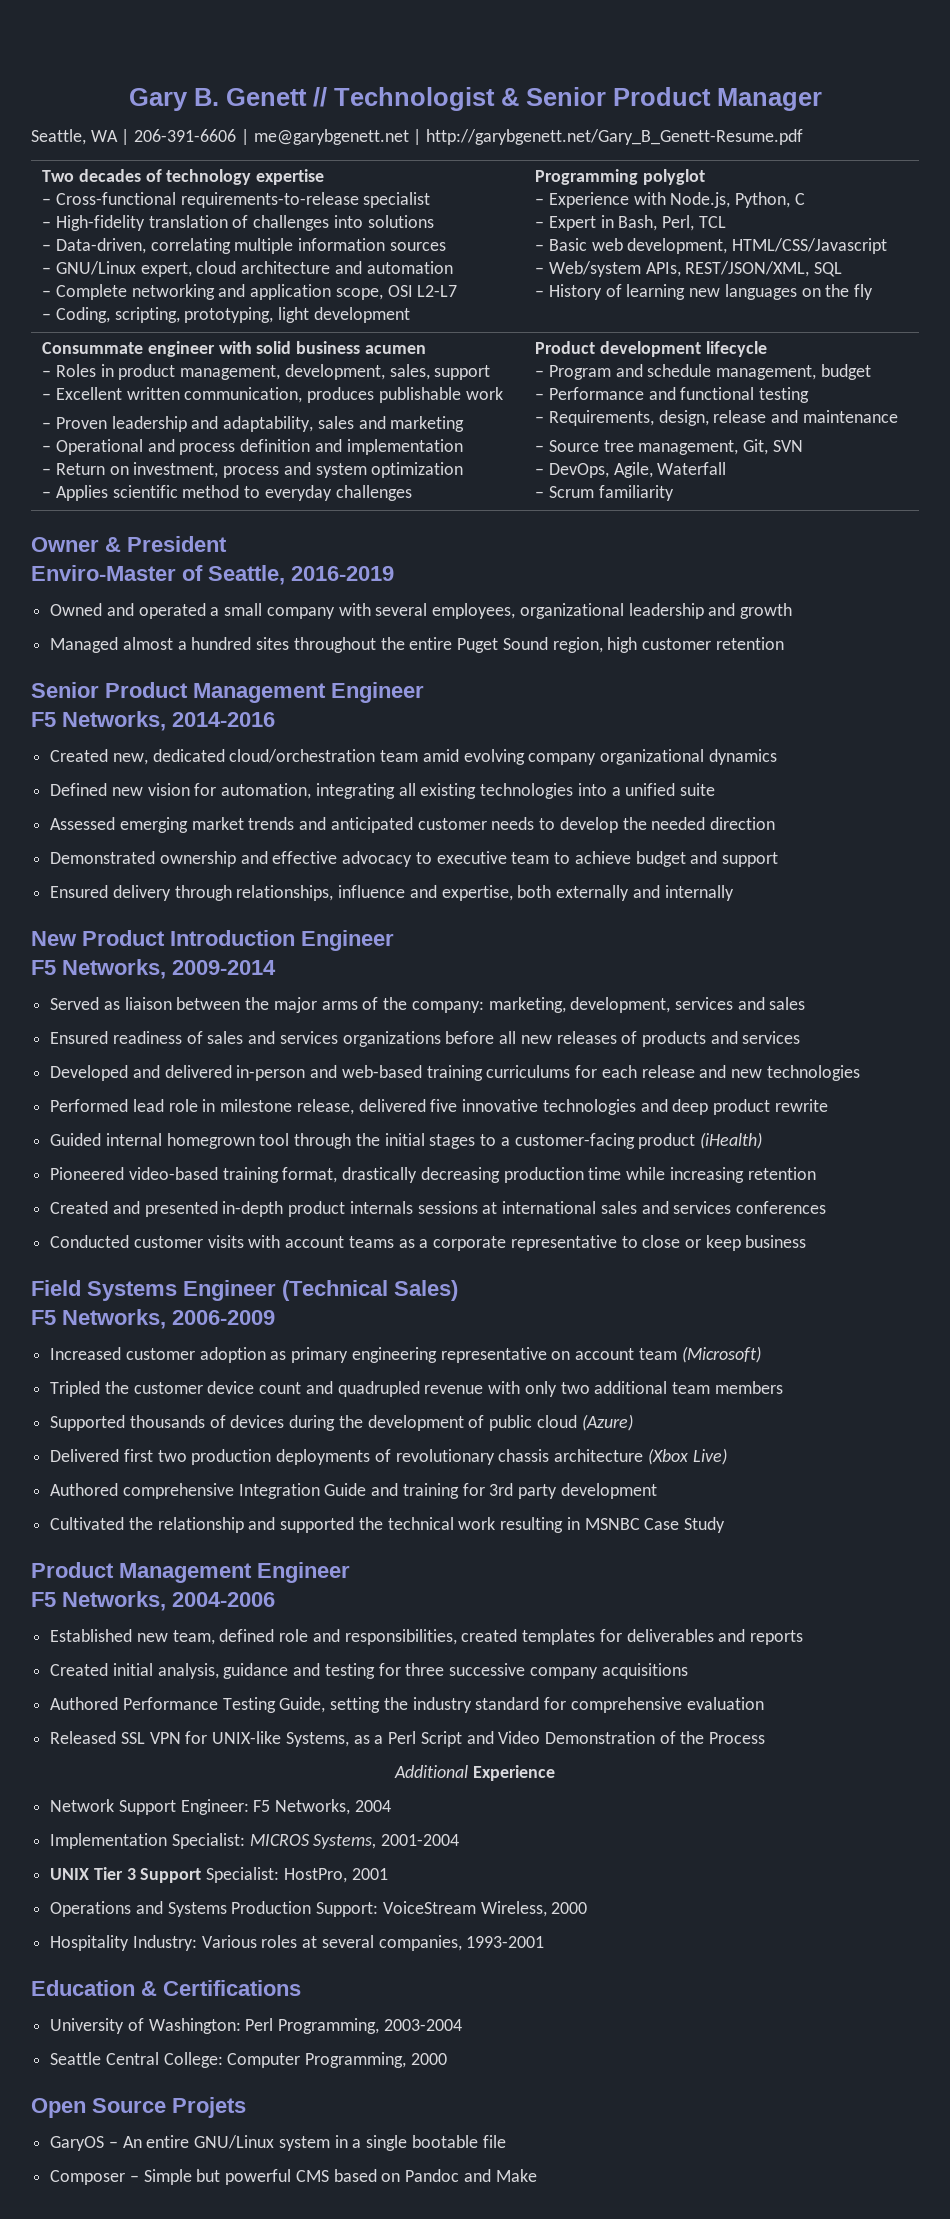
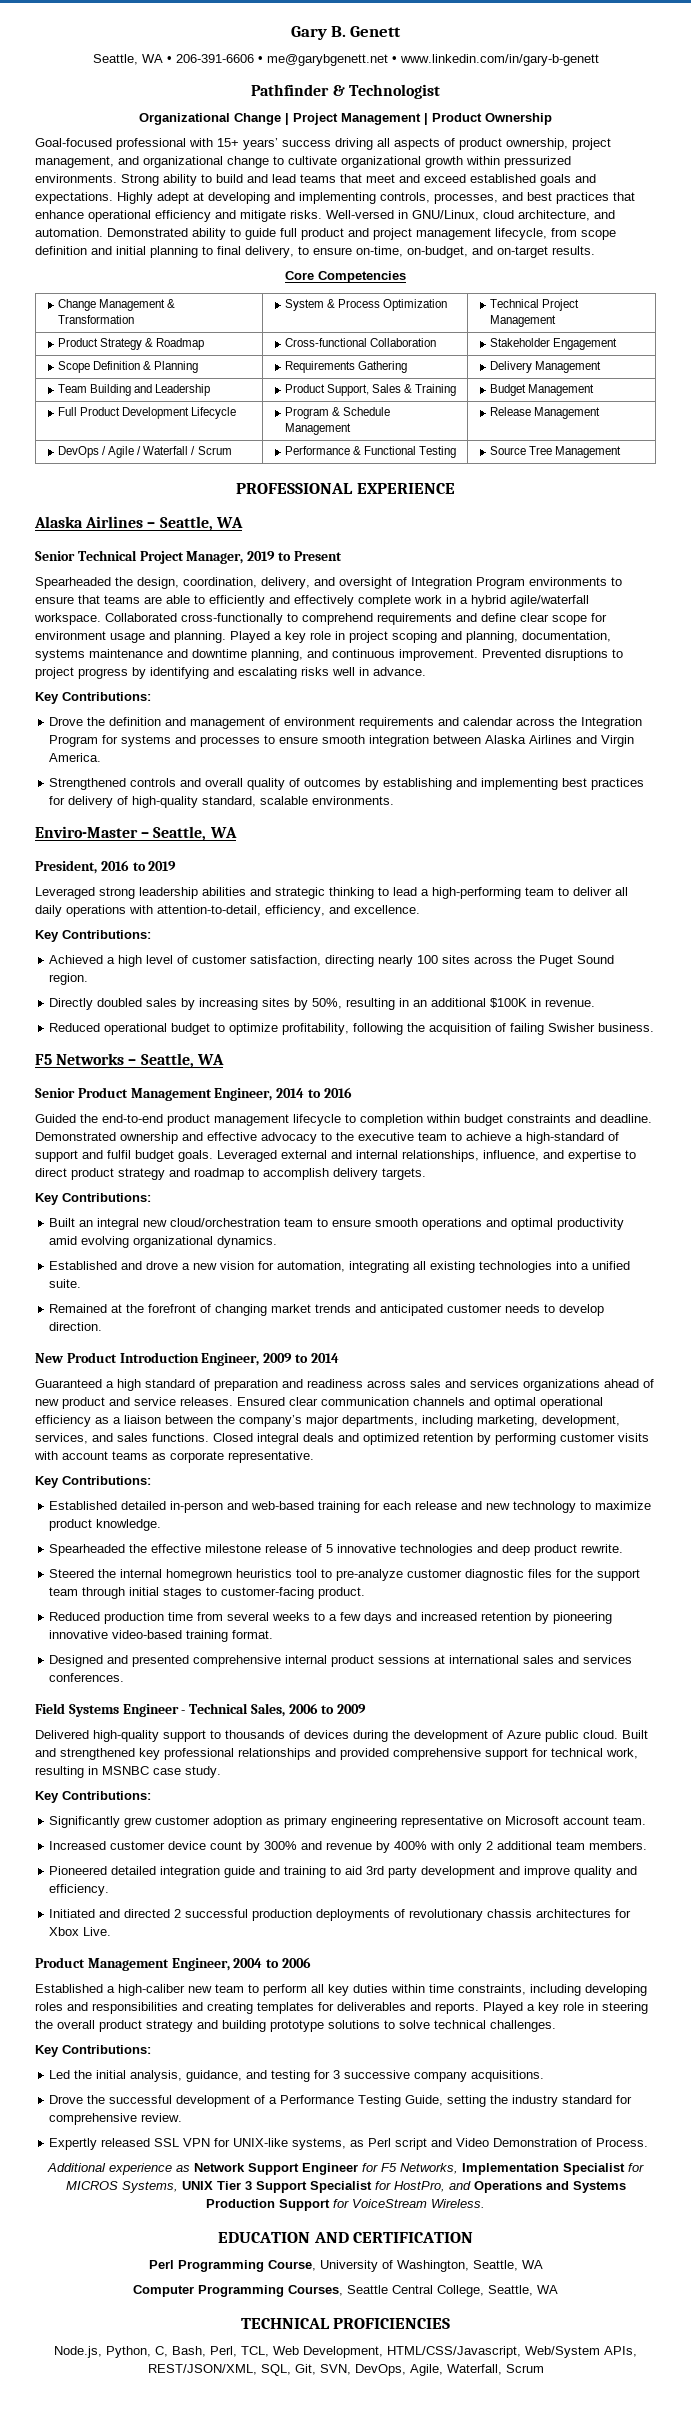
- Gary B. Genett // Technologist & Senior Product Manager
- Seattle, WA | 206-391-6606 | me@garybgenett.net | http://garybgenett.net/Gary_B_Genett-Resume.pdf
- Two decades of technology expertise
- – Cross-functional requirements-to-release specialist
- – High-fidelity translation of challenges into solutions
- – Data-driven, correlating multiple information sources
- – GNU/Linux expert, cloud architecture and automation
- – Complete networking and application scope, OSI L2-L7
- – Coding, scripting, prototyping, light development | Programming polyglot
- – Experience with Node.js, Python, C
- – Expert in Bash, Perl, TCL
- – Basic web development, HTML/CSS/Javascript
- – Web/system APIs, REST/JSON/XML, SQL
- – History of learning new languages on the fly
- Consummate engineer with solid business acumen
- – Roles in product management, development, sales, support
- – Excellent written communication, produces publishable work
- – Proven leadership and adaptability, sales and marketing
- – Operational and process definition and implementation
- – Return on investment, process and system optimization
- – Applies scientific method to everyday challenges | Product development lifecycle
- – Program and schedule management, budget
- – Performance and functional testing
- – Requirements, design, release and maintenance
- – Source tree management, Git, SVN
- – DevOps, Agile, Waterfall
- – Scrum familiarity
- Owner & President
- Enviro-Master of Seattle, 2016-2019
- Owned and operated a small company with several employees, organizational leadership and growth
- Managed almost a hundred sites throughout the entire Puget Sound region, high customer retention
- Senior Product Management Engineer
- F5 Networks, 2014-2016
- Created new, dedicated cloud/orchestration team amid evolving company organizational dynamics
- Defined new vision for automation, integrating all existing technologies into a unified suite
- Assessed emerging market trends and anticipated customer needs to develop the needed direction
- Demonstrated ownership and effective advocacy to executive team to achieve budget and support
- Ensured delivery through relationships, influence and expertise, both externally and internally
- New Product Introduction Engineer
- F5 Networks, 2009-2014
- Served as liaison between the major arms of the company: marketing, development, services and sales
- Ensured readiness of sales and services organizations before all new releases of products and services
- Developed and delivered in-person and web-based training curriculums for each release and new technologies
- Performed lead role in milestone release, delivered five innovative technologies and deep product rewrite
- Guided internal homegrown tool through the initial stages to a customer-facing product (iHealth)
- Pioneered video-based training format, drastically decreasing production time while increasing retention
- Created and presented in-depth product internals sessions at international sales and services conferences
- Conducted customer visits with account teams as a corporate representative to close or keep business
- Field Systems Engineer (Technical Sales)
- F5 Networks, 2006-2009
- Increased customer adoption as primary engineering representative on account team (Microsoft)
- Tripled the customer device count and quadrupled revenue with only two additional team members
- Supported thousands of devices during the development of public cloud (Azure)
- Delivered first two production deployments of revolutionary chassis architecture (Xbox Live)
- Authored comprehensive Integration Guide and training for 3rd party development
- Cultivated the relationship and supported the technical work resulting in MSNBC Case Study
- Product Management Engineer
- F5 Networks, 2004-2006
- Established new team, defined role and responsibilities, created templates for deliverables and reports
- Created initial analysis, guidance and testing for three successive company acquisitions
- Authored Performance Testing Guide, setting the industry standard for comprehensive evaluation
- Released SSL VPN for UNIX-like Systems, as a Perl Script and Video Demonstration of the Process
+ Gary B. Genett
+ Seattle, WA • 206-391-6606 • me@garybgenett.net • www.linkedin.com/in/gary-b-genett
+ Pathfinder & Technologist
+ Organizational Change | Project Management | Product Ownership
+ Goal-focused professional with 15+ years’ success driving all aspects of product ownership, project management, and organizational change to cultivate organizational growth within pressurized environments. Strong ability to build and lead teams that meet and exceed established goals and expectations. Highly adept at developing and implementing controls, processes, and best practices that enhance operational efficiency and mitigate risks. Well-versed in GNU/Linux, cloud architecture, and automation. Demonstrated ability to guide full product and project management lifecycle, from scope definition and initial planning to final delivery, to ensure on-time, on-budget, and on-target results.
+ Core Competencies
+ Change Management & Transformation | System & Process Optimization | Technical Project Management
+ Product Strategy & Roadmap | Cross-functional Collaboration | Stakeholder Engagement
+ Scope Definition & Planning | Requirements Gathering | Delivery Management
+ Team Building and Leadership | Product Support, Sales & Training | Budget Management
+ Full Product Development Lifecycle | Program & Schedule Management | Release Management
+ DevOps / Agile / Waterfall / Scrum | Performance & Functional Testing | Source Tree Management
+ PROFESSIONAL EXPERIENCE
+ Alaska Airlines – Seattle, WA
+ Senior Technical Project Manager, 2019 to Present
+ Spearheaded the design, coordination, delivery, and oversight of Integration Program environments to ensure that teams are able to efficiently and effectively complete work in a hybrid agile/waterfall workspace. Collaborated cross-functionally to comprehend requirements and define clear scope for environment usage and planning. Played a key role in project scoping and planning, documentation, systems maintenance and downtime planning, and continuous improvement. Prevented disruptions to project progress by identifying and escalating risks well in advance.
+ Key Contributions:
+ Drove the definition and management of environment requirements and calendar across the Integration Program for systems and processes to ensure smooth integration between Alaska Airlines and Virgin America.
+ Strengthened controls and overall quality of outcomes by establishing and implementing best practices for delivery of high-quality standard, scalable environments.
+ Enviro-Master – Seattle, WA
+ President, 2016 to 2019
+ Leveraged strong leadership abilities and strategic thinking to lead a high-performing team to deliver all daily operations with attention-to-detail, efficiency, and excellence.
+ Key Contributions:
+ Achieved a high level of customer satisfaction, directing nearly 100 sites across the Puget Sound region.
+ Directly doubled sales by increasing sites by 50%, resulting in an additional $100K in revenue.
+ Reduced operational budget to optimize profitability, following the acquisition of failing Swisher business.
+ F5 Networks – Seattle, WA
+ Senior Product Management Engineer, 2014 to 2016
+ Guided the end-to-end product management lifecycle to completion within budget constraints and deadline. Demonstrated ownership and effective advocacy to the executive team to achieve a high-standard of support and fulfil budget goals. Leveraged external and internal relationships, influence, and expertise to direct product strategy and roadmap to accomplish delivery targets.
+ Key Contributions:
+ Built an integral new cloud/orchestration team to ensure smooth operations and optimal productivity amid evolving organizational dynamics.
+ Established and drove a new vision for automation, integrating all existing technologies into a unified suite.
+ Remained at the forefront of changing market trends and anticipated customer needs to develop direction.
+ New Product Introduction Engineer, 2009 to 2014
+ Guaranteed a high standard of preparation and readiness across sales and services organizations ahead of new product and service releases. Ensured clear communication channels and optimal operational efficiency as a liaison between the company’s major departments, including marketing, development, services, and sales functions. Closed integral deals and optimized retention by performing customer visits with account teams as corporate representative.
+ Key Contributions:
+ Established detailed in-person and web-based training for each release and new technology to maximize product knowledge.
+ Spearheaded the effective milestone release of 5 innovative technologies and deep product rewrite.
+ Steered the internal homegrown heuristics tool to pre-analyze customer diagnostic files for the support team through initial stages to customer-facing product.
+ Reduced production time from several weeks to a few days and increased retention by pioneering innovative video-based training format.
+ Designed and presented comprehensive internal product sessions at international sales and services conferences.
+ Field Systems Engineer - Technical Sales, 2006 to 2009
+ Delivered high-quality support to thousands of devices during the development of Azure public cloud. Built and strengthened key professional relationships and provided comprehensive support for technical work, resulting in MSNBC case study.
+ Key Contributions:
+ Significantly grew customer adoption as primary engineering representative on Microsoft account team.
+ Increased customer device count by 300% and revenue by 400% with only 2 additional team members.
+ Pioneered detailed integration guide and training to aid 3rd party development and improve quality and efficiency.
+ Initiated and directed 2 successful production deployments of revolutionary chassis architectures for Xbox Live.
+ Product Management Engineer, 2004 to 2006
+ Established a high-caliber new team to perform all key duties within time constraints, including developing roles and responsibilities and creating templates for deliverables and reports. Played a key role in steering the overall product strategy and building prototype solutions to solve technical challenges.
+ Key Contributions:
+ Led the initial analysis, guidance, and testing for 3 successive company acquisitions.
+ Drove the successful development of a Performance Testing Guide, setting the industry standard for comprehensive review.
+ Expertly released SSL VPN for UNIX-like systems, as Perl script and Video Demonstration of Process.
- Additional Experience
- Network Support Engineer: F5 Networks, 2004
- Implementation Specialist: MICROS Systems, 2001-2004
- UNIX Tier 3 Support Specialist: HostPro, 2001
- Operations and Systems Production Support: VoiceStream Wireless, 2000
- Hospitality Industry: Various roles at several companies, 1993-2001
- Education & Certifications
- University of Washington: Perl Programming, 2003-2004
- Seattle Central College: Computer Programming, 2000
- Open Source Projets
- GaryOS – An entire GNU/Linux system in a single bootable file
- Composer – Simple but powerful CMS based on Pandoc and Make
+ Additional experience as Network Support Engineer for F5 Networks, Implementation Specialist for MICROS Systems, UNIX Tier 3 Support Specialist for HostPro, and Operations and Systems Production Support for VoiceStream Wireless.
+ EDUCATION AND CERTIFICATION
+ Perl Programming Course, University of Washington, Seattle, WA
+ Computer Programming Courses, Seattle Central College, Seattle, WA
+ TECHNICAL PROFICIENCIES
+ Node.js, Python, C, Bash, Perl, TCL, Web Development, HTML/CSS/Javascript, Web/System APIs, REST/JSON/XML, SQL, Git, SVN, DevOps, Agile, Waterfall, Scrum

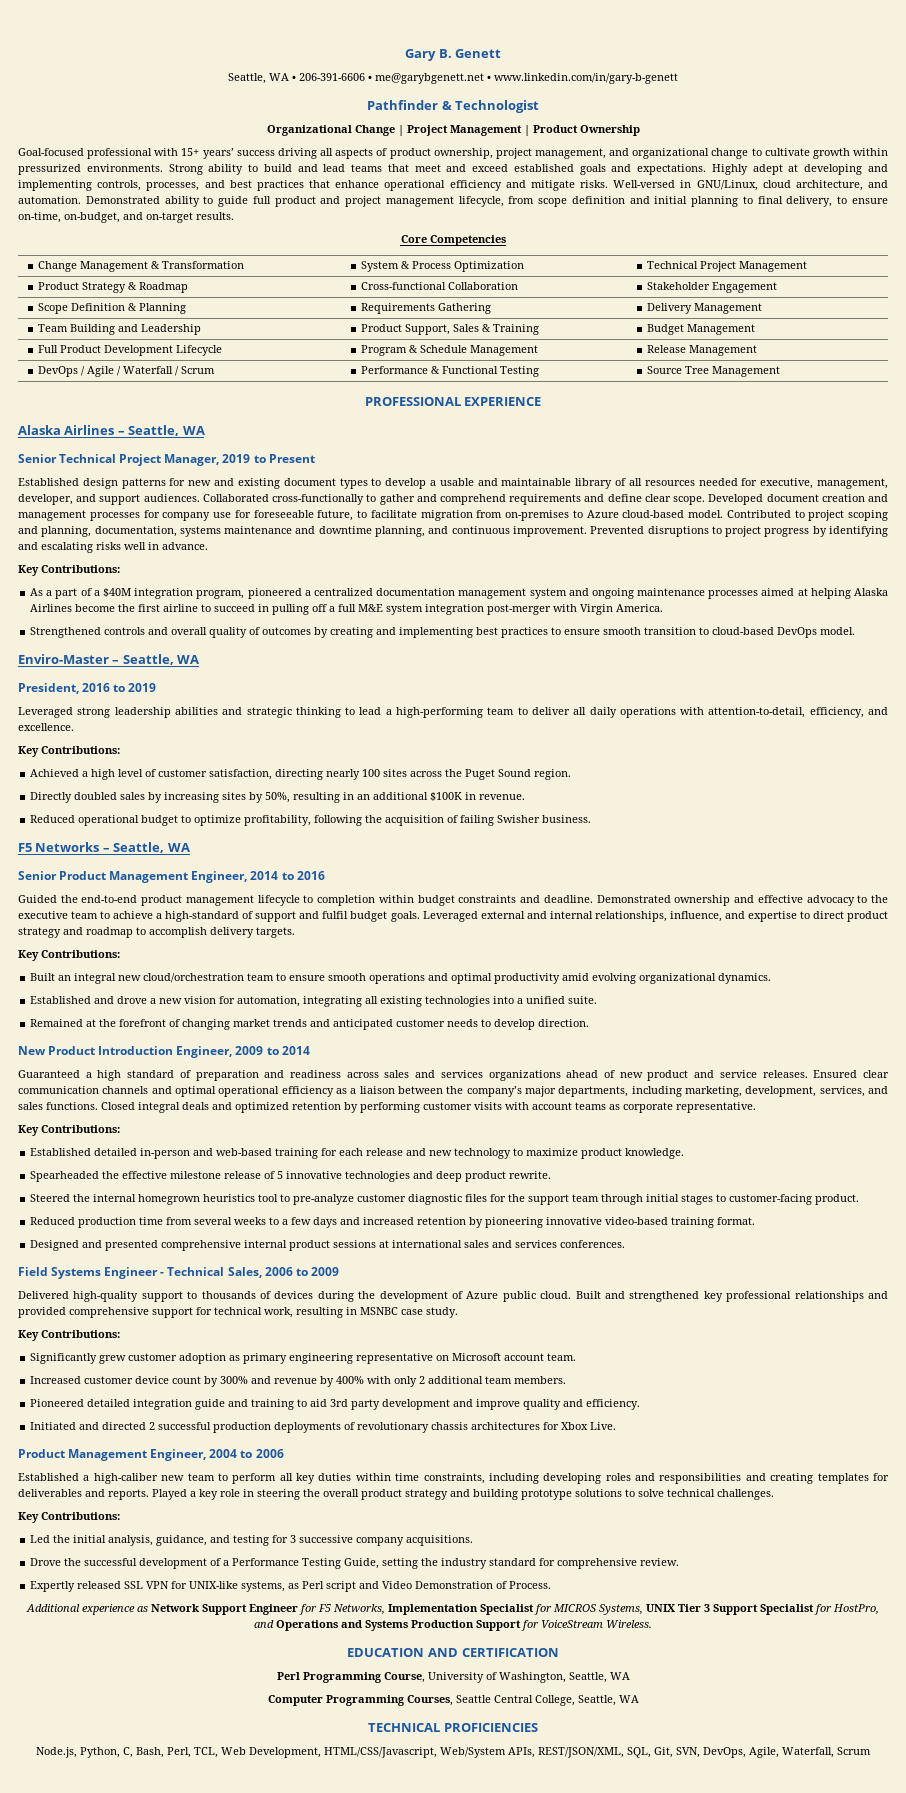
- Goal-focused professional with 15+ years’ success driving all aspects of product ownership, project management, and organizational change to cultivate organizational growth within pressurized environments.
+ Goal-focused professional with 15+ years’ success driving all aspects of product ownership, project management, and organizational change to cultivate growth within pressurized environments.
- Spearheaded the design, coordination, delivery, and oversight of Integration Program environments to ensure that teams are able to efficiently and effectively complete work in a hybrid agile/waterfall workspace.
+ Established design patterns for new and existing document types to develop a usable and maintainable library of all resources needed for executive, management, developer, and support audiences.
- Collaborated cross-functionally to comprehend requirements and define clear scope for environment usage and planning. Played a key role in project scoping and planning, documentation, systems maintenance and downtime planning, and continuous improvement.
+ Collaborated cross-functionally to gather and comprehend requirements and define clear scope. Developed document creation and management processes for company use for foreseeable future, to facilitate migration from on-premises to Azure cloud-based model. Contributed to project scoping and planning, documentation, systems maintenance and downtime planning, and continuous improvement.
- Drove the definition and management of environment requirements and calendar across the Integration Program for systems and processes to ensure smooth integration between Alaska Airlines and Virgin America.
+ As a part of a $40M integration program, pioneered a centralized documentation management system and ongoing maintenance processes aimed at helping Alaska Airlines become the first airline to succeed in pulling off a full M&E system integration post-merger with Virgin America.
- Strengthened controls and overall quality of outcomes by establishing and implementing best practices for delivery of high-quality standard, scalable environments.
+ Strengthened controls and overall quality of outcomes by creating and implementing best practices to ensure smooth transition to cloud-based DevOps model.

